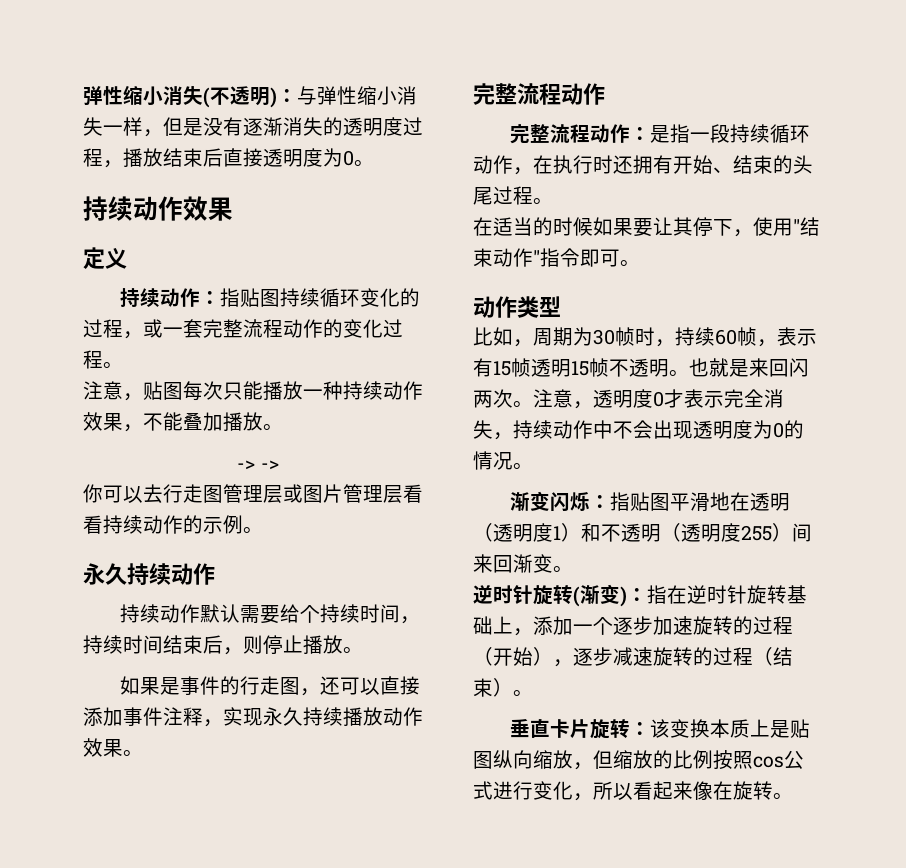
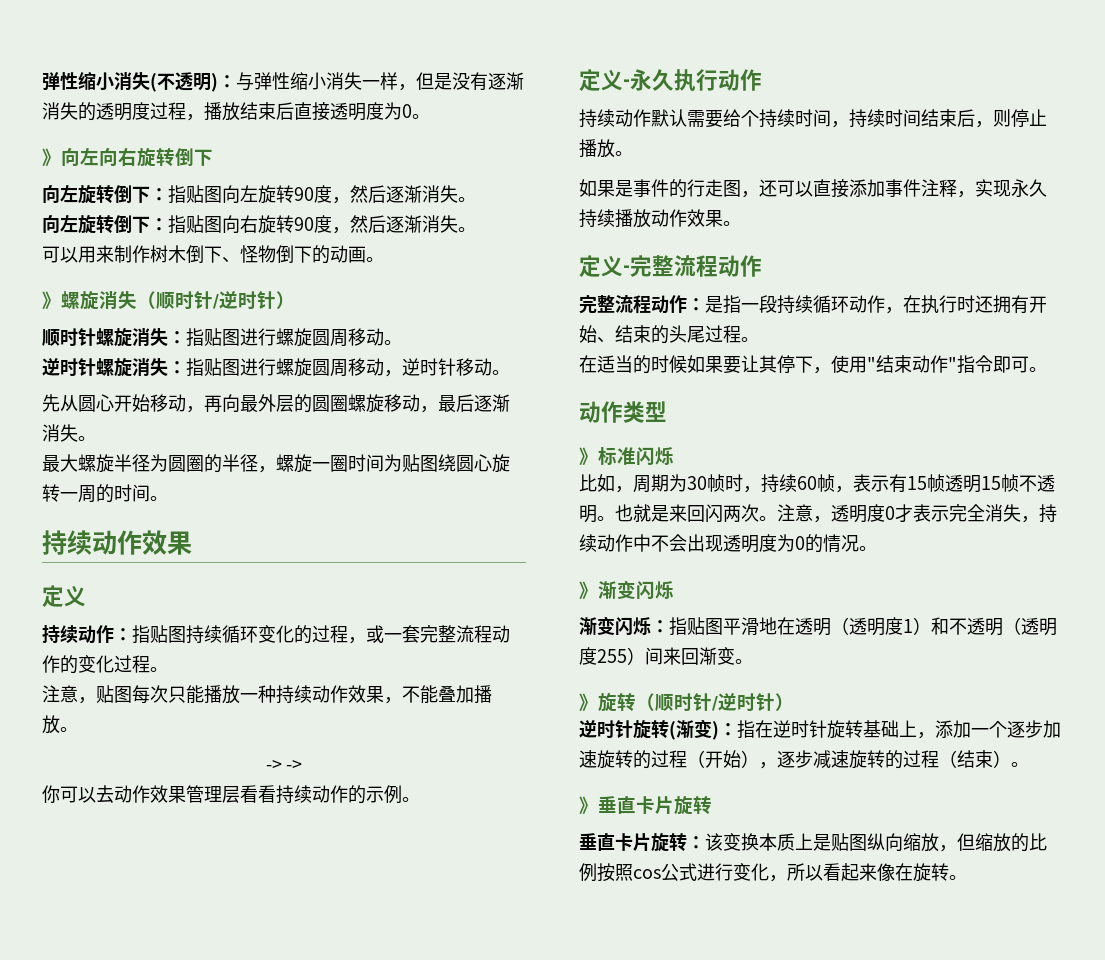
+ 》向左向右旋转倒下
+ 向左旋转倒下：指贴图向左旋转90度，然后逐渐消失。
+ 向左旋转倒下：指贴图向右旋转90度，然后逐渐消失。
+ 可以用来制作树木倒下、怪物倒下的动画。
+ 》螺旋消失（顺时针/逆时针）
+ 顺时针螺旋消失：指贴图进行螺旋圆周移动。
+ 逆时针螺旋消失：指贴图进行螺旋圆周移动，逆时针移动。
+ 先从圆心开始移动，再向最外层的圆圈螺旋移动，最后逐渐消失。
+ 最大螺旋半径为圆圈的半径，螺旋一圈时间为贴图绕圆心旋转一周的时间。
- 你可以去行走图管理层或图片管理层看看持续动作的示例。
+ 你可以去动作效果管理层看看持续动作的示例。
- 永久持续动作
+ 定义-永久执行动作
  如果是事件的行走图，还可以直接添加事件注释，实现永久持续播放动作效果。
- 完整流程动作
+ 定义-完整流程动作
+ 》标准闪烁
+ 》渐变闪烁
+ 》旋转（顺时针/逆时针）
+ 》垂直卡片旋转

